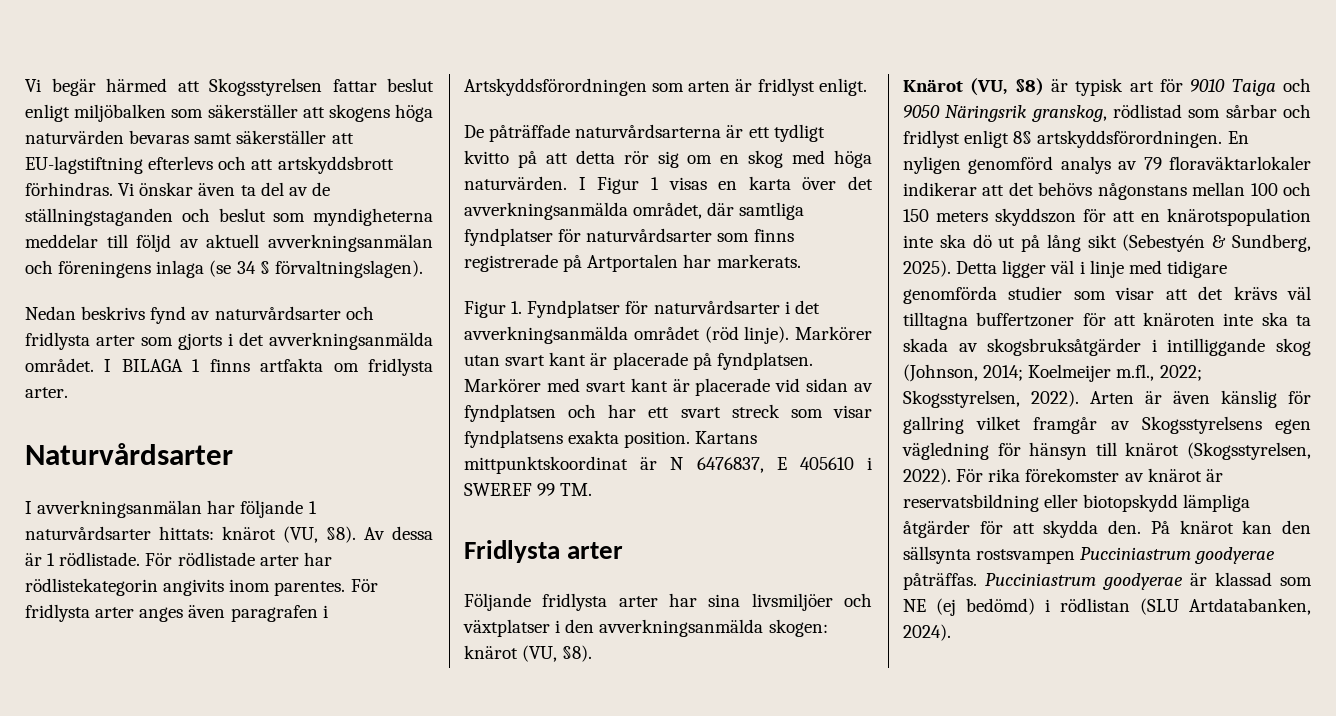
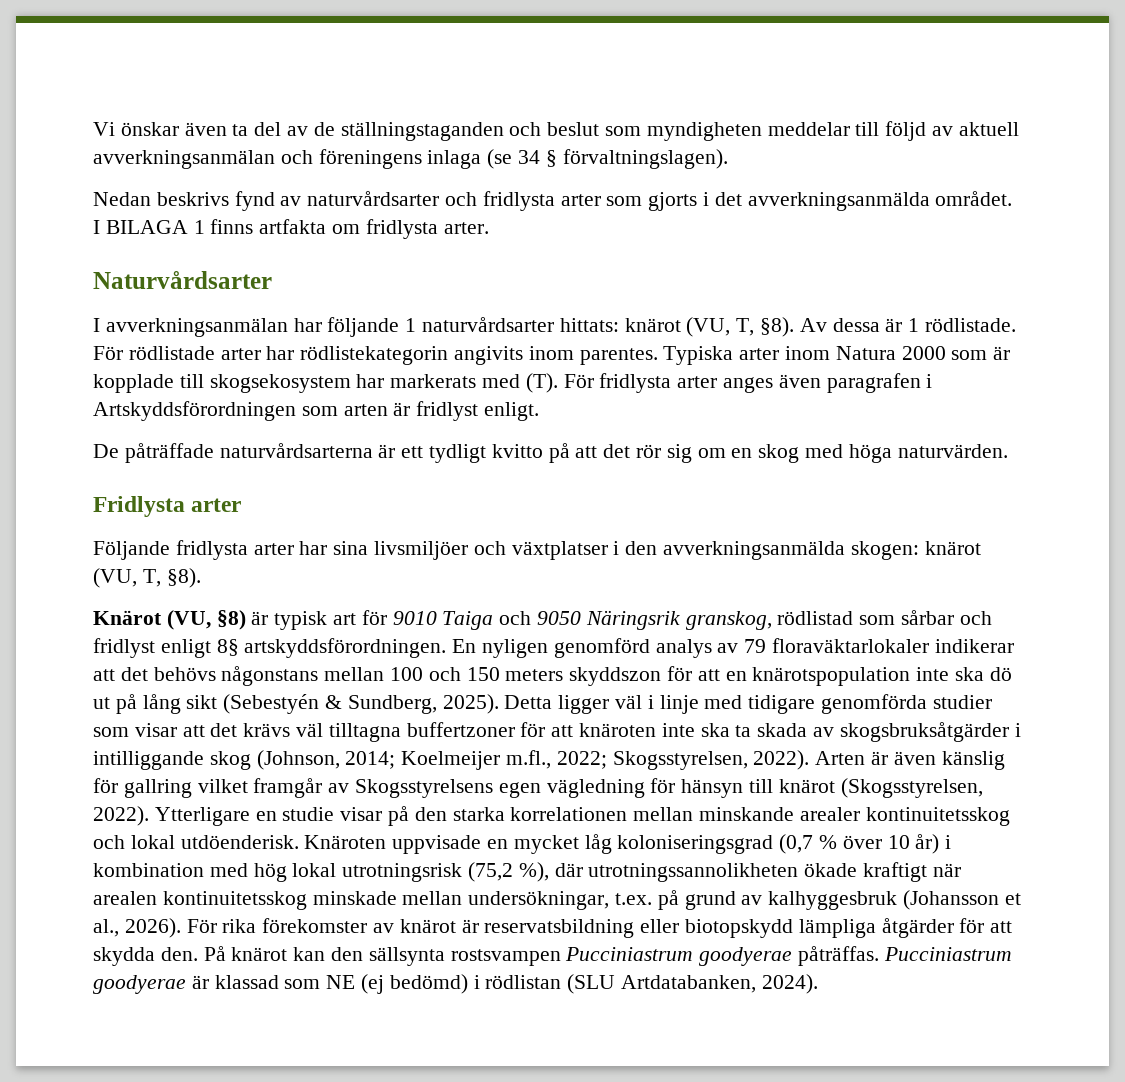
- Vi begär härmed att Skogsstyrelsen fattar beslut enligt miljöbalken som säkerställer att skogens höga naturvärden bevaras samt säkerställer att EU-lagstiftning efterlevs och att artskyddsbrott förhindras. Vi önskar även ta del av de ställningstaganden och beslut som myndigheterna meddelar till följd av aktuell avverkningsanmälan och föreningens inlaga (se 34 § förvaltningslagen).
+ Vi önskar även ta del av de ställningstaganden och beslut som myndigheten meddelar till följd av aktuell avverkningsanmälan och föreningens inlaga (se 34 § förvaltningslagen).
- I avverkningsanmälan har följande 1 naturvårdsarter hittats: knärot (VU, §8).
+ I avverkningsanmälan har följande 1 naturvårdsarter hittats: knärot (VU, T, §8).
- För fridlysta arter anges även paragrafen i Artskyddsförordningen som arten är fridlyst enligt.
+ Typiska arter inom Natura 2000 som är kopplade till skogsekosystem har markerats med (T). För fridlysta arter anges även paragrafen i Artskyddsförordningen som arten är fridlyst enligt.
- De påträffade naturvårdsarterna är ett tydligt kvitto på att detta rör sig om en skog med höga naturvärden. I Figur 1 visas en karta över det avverkningsanmälda området, där samtliga fyndplatser för naturvårdsarter som finns registrerade på Artportalen har markerats.
- Figur 1. Fyndplatser för naturvårdsarter i det avverkningsanmälda området (röd linje). Markörer utan svart kant är placerade på fyndplatsen. Markörer med svart kant är placerade vid sidan av fyndplatsen och har ett svart streck som visar fyndplatsens exakta position. Kartans mittpunktskoordinat är N 6476837, E 405610 i SWEREF 99 TM.
+ De påträffade naturvårdsarterna är ett tydligt kvitto på att det rör sig om en skog med höga naturvärden.
- Följande fridlysta arter har sina livsmiljöer och växtplatser i den avverkningsanmälda skogen: knärot (VU, §8).
+ Följande fridlysta arter har sina livsmiljöer och växtplatser i den avverkningsanmälda skogen: knärot (VU, T, §8).
+ Ytterligare en studie visar på den starka korrelationen mellan minskande arealer kontinuitetsskog och lokal utdöenderisk. Knäroten uppvisade en mycket låg koloniseringsgrad (0,7 % över 10 år) i kombination med hög lokal utrotningsrisk (75,2 %), där utrotningssannolikheten ökade kraftigt när arealen kontinuitetsskog minskade mellan undersökningar, t.ex. på grund av kalhyggesbruk (Johansson et al., 2026).

